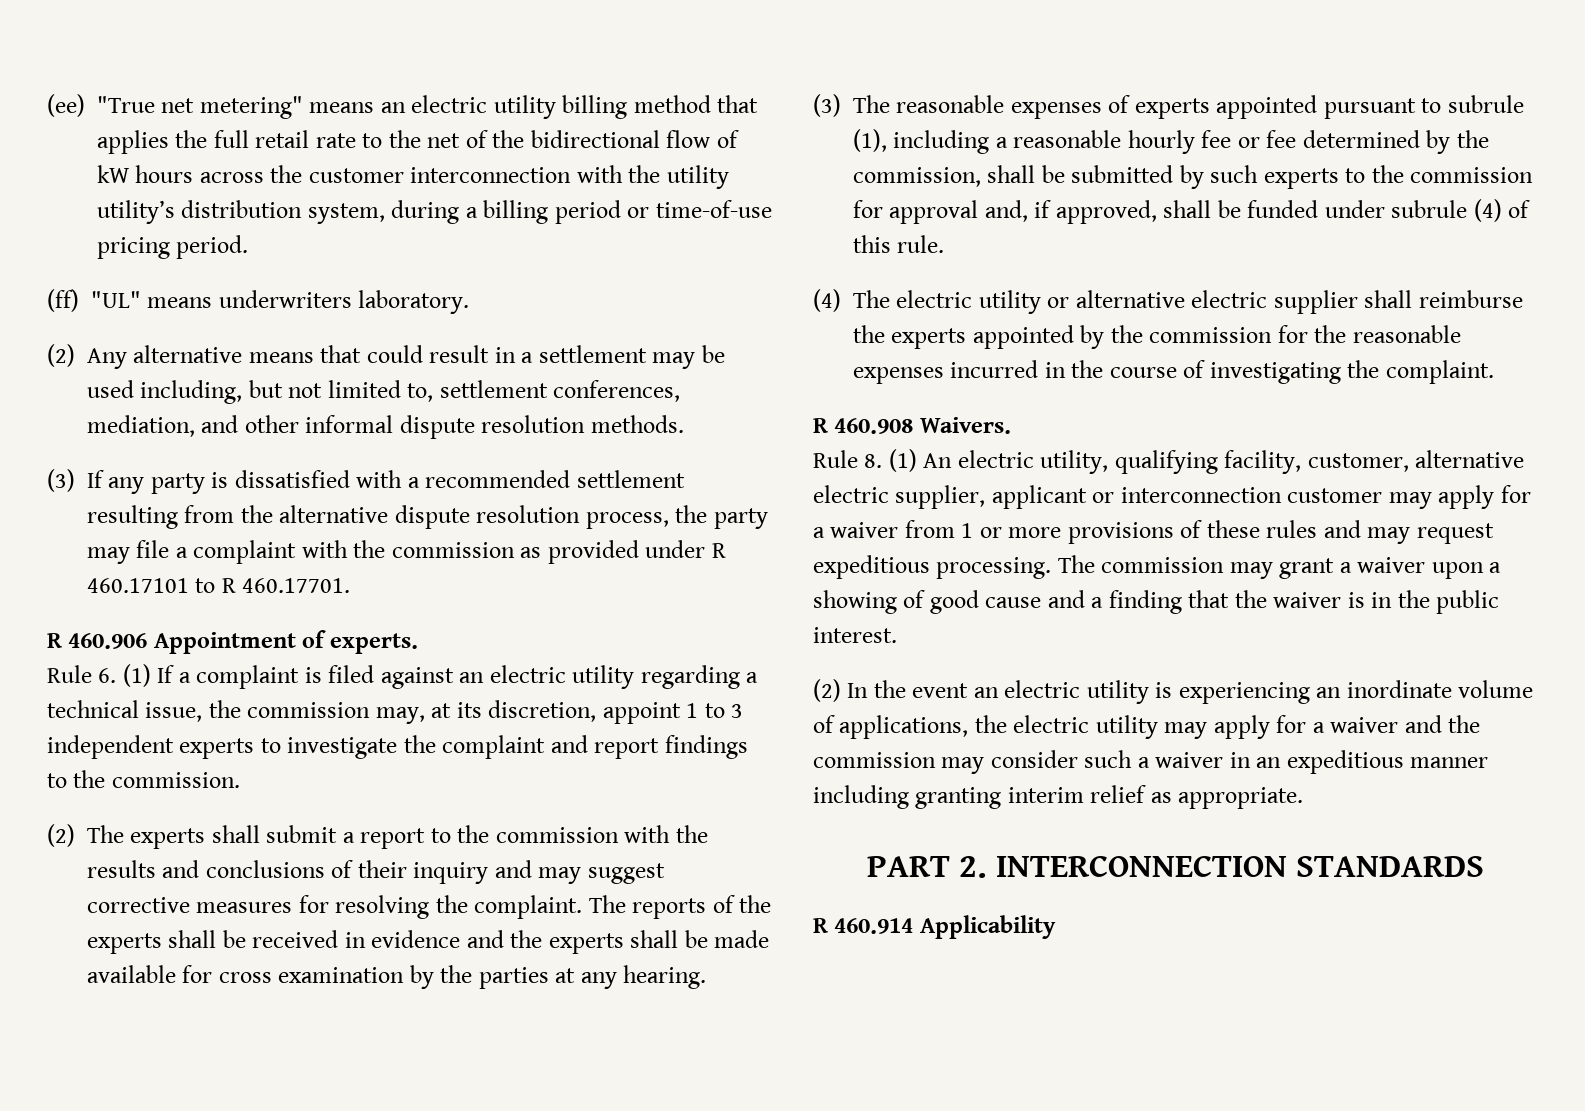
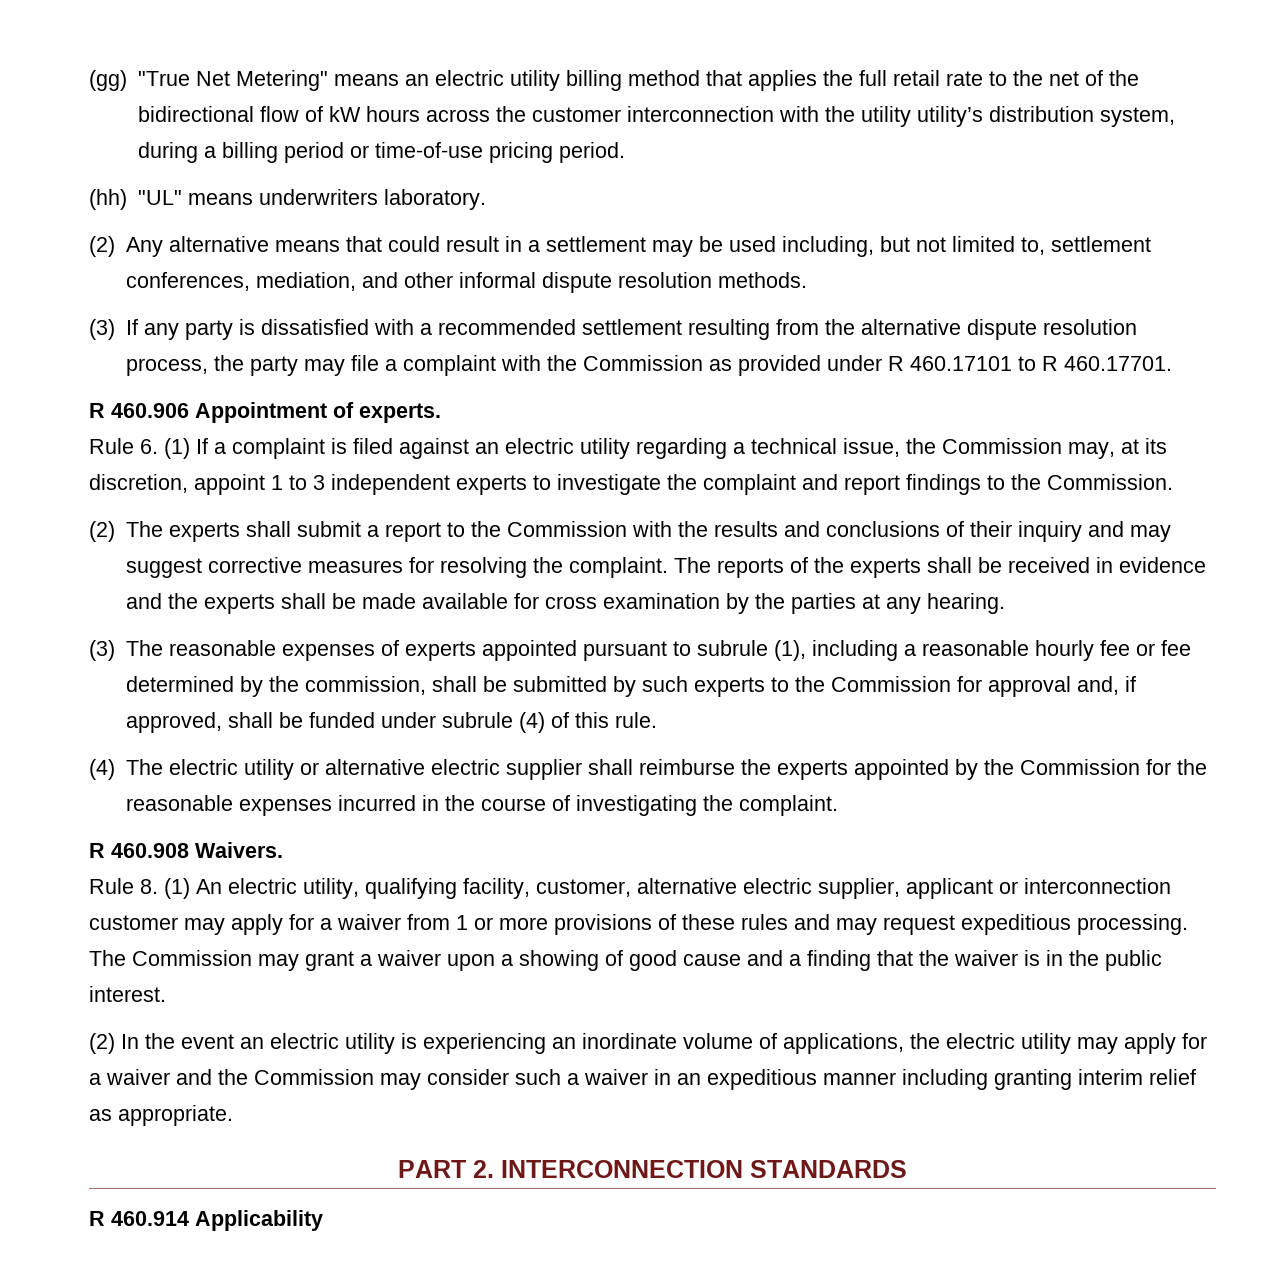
- (ee) "True net metering" means an electric utility billing method that applies the full retail rate to the net of the bidirectional flow of kW hours across the customer interconnection with the utility utility’s distribution system, during a billing period or time-of-use pricing period.
+ (gg) "True Net Metering" means an electric utility billing method that applies the full retail rate to the net of the bidirectional flow of kW hours across the customer interconnection with the utility utility’s distribution system, during a billing period or time-of-use pricing period.
- (ff) "UL" means underwriters laboratory.
+ (hh) "UL" means underwriters laboratory.
- (3) If any party is dissatisfied with a recommended settlement resulting from the alternative dispute resolution process, the party may file a complaint with the commission as provided under R 460.17101 to R 460.17701.
+ (3) If any party is dissatisfied with a recommended settlement resulting from the alternative dispute resolution process, the party may file a complaint with the Commission as provided under R 460.17101 to R 460.17701.
- Rule 6. (1) If a complaint is filed against an electric utility regarding a technical issue, the commission may, at its discretion, appoint 1 to 3 independent experts to investigate the complaint and report findings to the commission.
+ Rule 6. (1) If a complaint is filed against an electric utility regarding a technical issue, the Commission may, at its discretion, appoint 1 to 3 independent experts to investigate the complaint and report findings to the Commission.
- (2) The experts shall submit a report to the commission with the results and conclusions of their inquiry and may suggest corrective measures for resolving the complaint.
+ (2) The experts shall submit a report to the Commission with the results and conclusions of their inquiry and may suggest corrective measures for resolving the complaint.
- (3) The reasonable expenses of experts appointed pursuant to subrule (1), including a reasonable hourly fee or fee determined by the commission, shall be submitted by such experts to the commission for approval and, if approved, shall be funded under subrule (4) of this rule.
+ (3) The reasonable expenses of experts appointed pursuant to subrule (1), including a reasonable hourly fee or fee determined by the commission, shall be submitted by such experts to the Commission for approval and, if approved, shall be funded under subrule (4) of this rule.
- (4) The electric utility or alternative electric supplier shall reimburse the experts appointed by the commission for the reasonable expenses incurred in the course of investigating the complaint.
+ (4) The electric utility or alternative electric supplier shall reimburse the experts appointed by the Commission for the reasonable expenses incurred in the course of investigating the complaint.
- The commission may grant a waiver upon a showing of good cause and a finding that the waiver is in the public interest.
+ The Commission may grant a waiver upon a showing of good cause and a finding that the waiver is in the public interest.
- (2) In the event an electric utility is experiencing an inordinate volume of applications, the electric utility may apply for a waiver and the commission may consider such a waiver in an expeditious manner including granting interim relief as appropriate.
+ (2) In the event an electric utility is experiencing an inordinate volume of applications, the electric utility may apply for a waiver and the Commission may consider such a waiver in an expeditious manner including granting interim relief as appropriate.

